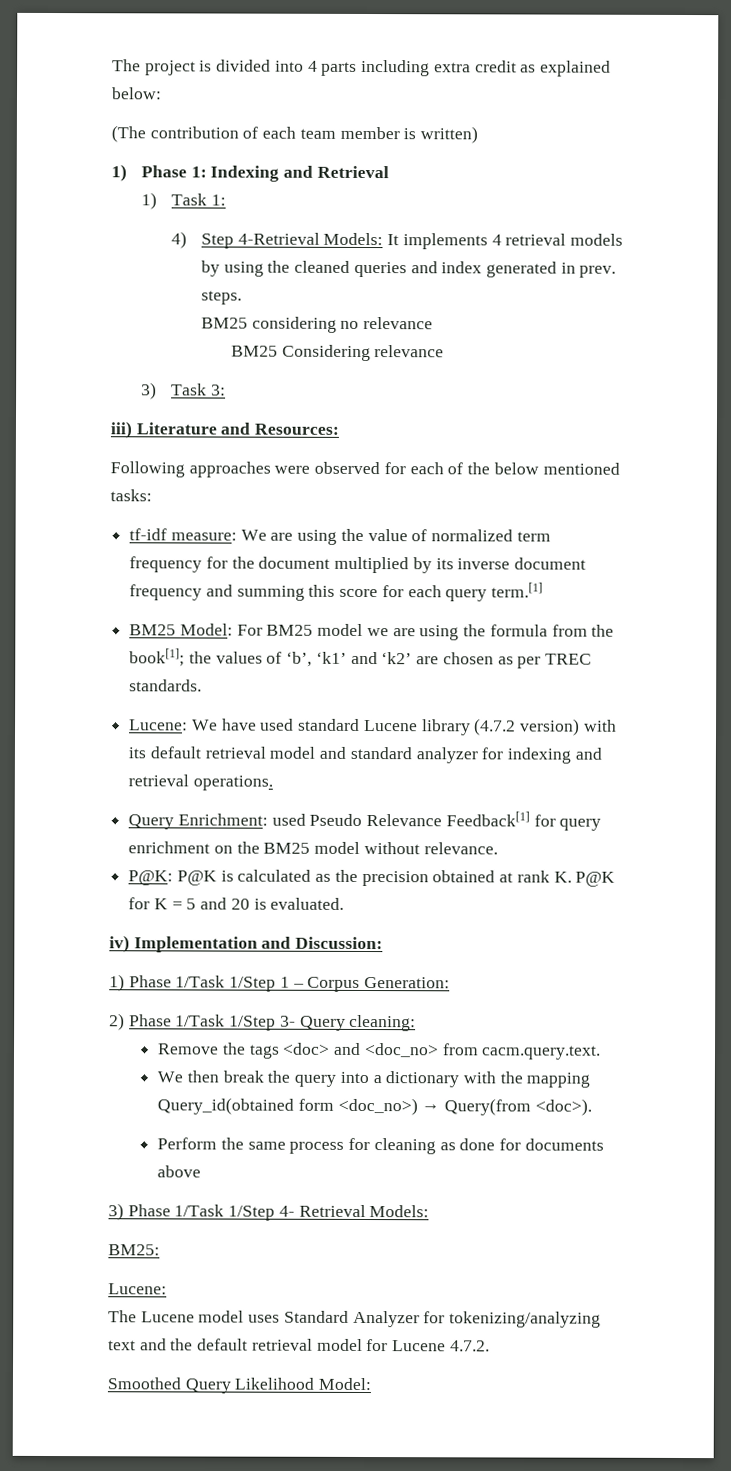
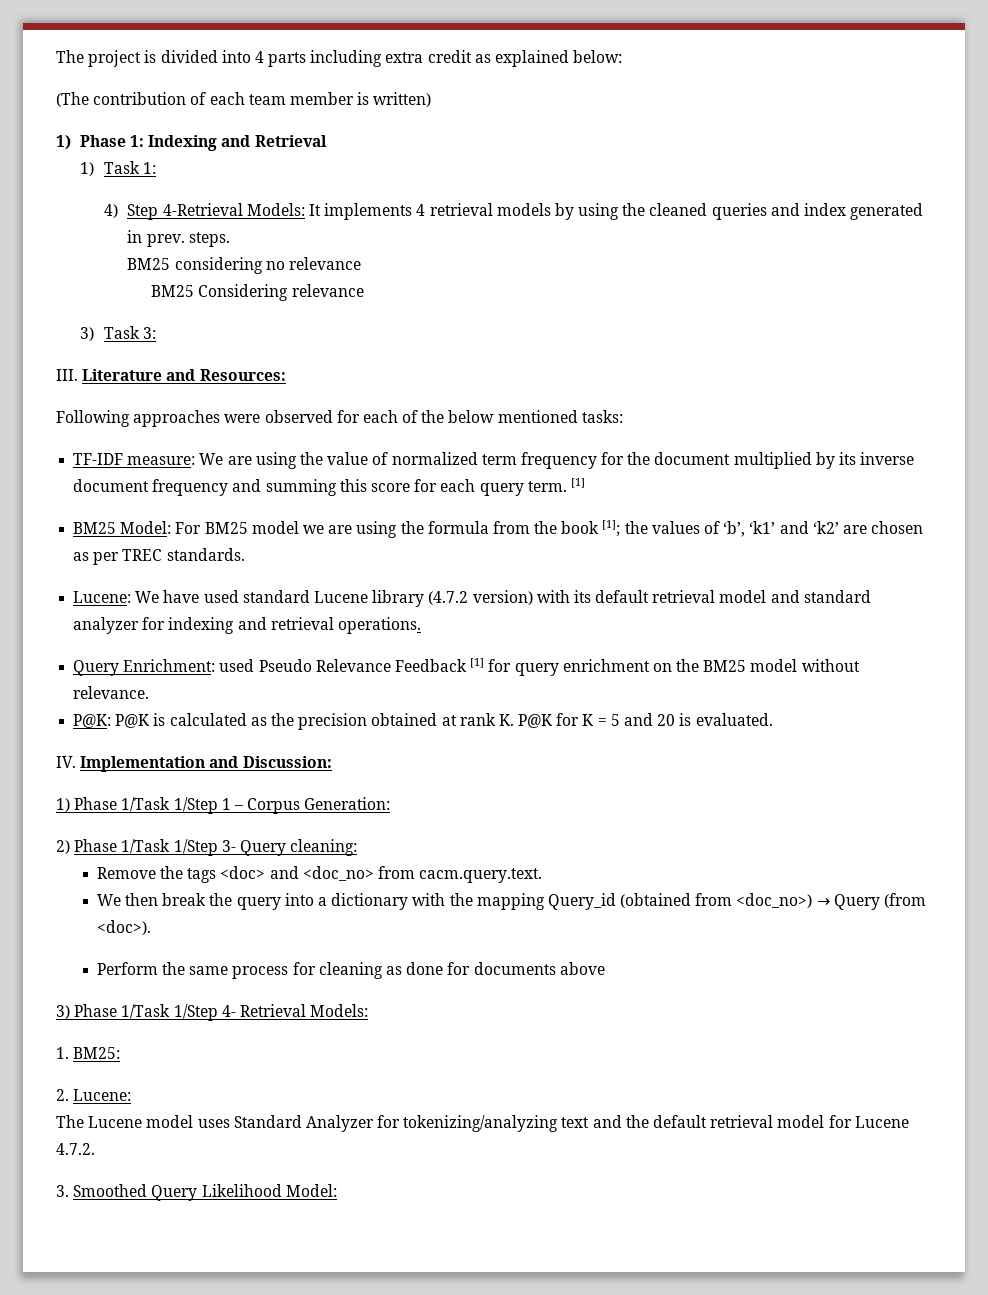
- iii) Literature and Resources:
+ III. Literature and Resources:
- tf-idf measure: We are using the value of normalized term frequency for the document multiplied by its inverse document frequency and summing this score for each query term.[1]
+ TF-IDF measure: We are using the value of normalized term frequency for the document multiplied by its inverse document frequency and summing this score for each query term. [1]
- BM25 Model: For BM25 model we are using the formula from the book[1]; the values of ‘b’, ‘k1’ and ‘k2’ are chosen as per TREC standards.
+ BM25 Model: For BM25 model we are using the formula from the book [1]; the values of ‘b’, ‘k1’ and ‘k2’ are chosen as per TREC standards.
- Query Enrichment: used Pseudo Relevance Feedback[1] for query enrichment on the BM25 model without relevance.
+ Query Enrichment: used Pseudo Relevance Feedback [1] for query enrichment on the BM25 model without relevance.
- iv) Implementation and Discussion:
+ IV. Implementation and Discussion:
- We then break the query into a dictionary with the mapping Query_id(obtained form <doc_no>) → Query(from <doc>).
+ We then break the query into a dictionary with the mapping Query_id (obtained from <doc_no>) → Query (from <doc>).
- BM25:
- Lucene:
+ 1. BM25:
+ 2. Lucene:
- Smoothed Query Likelihood Model:
+ 3. Smoothed Query Likelihood Model:

